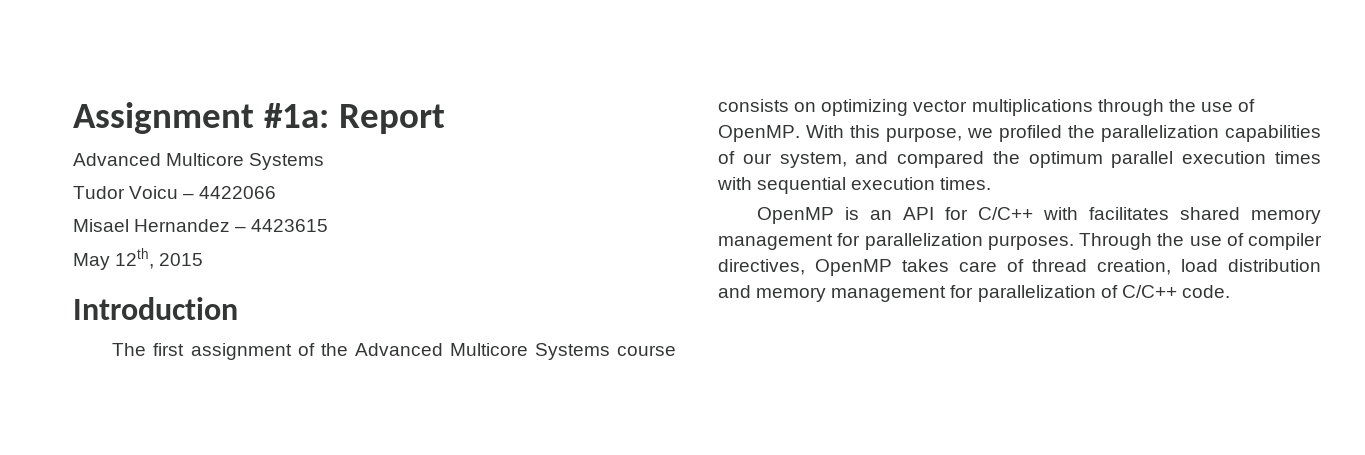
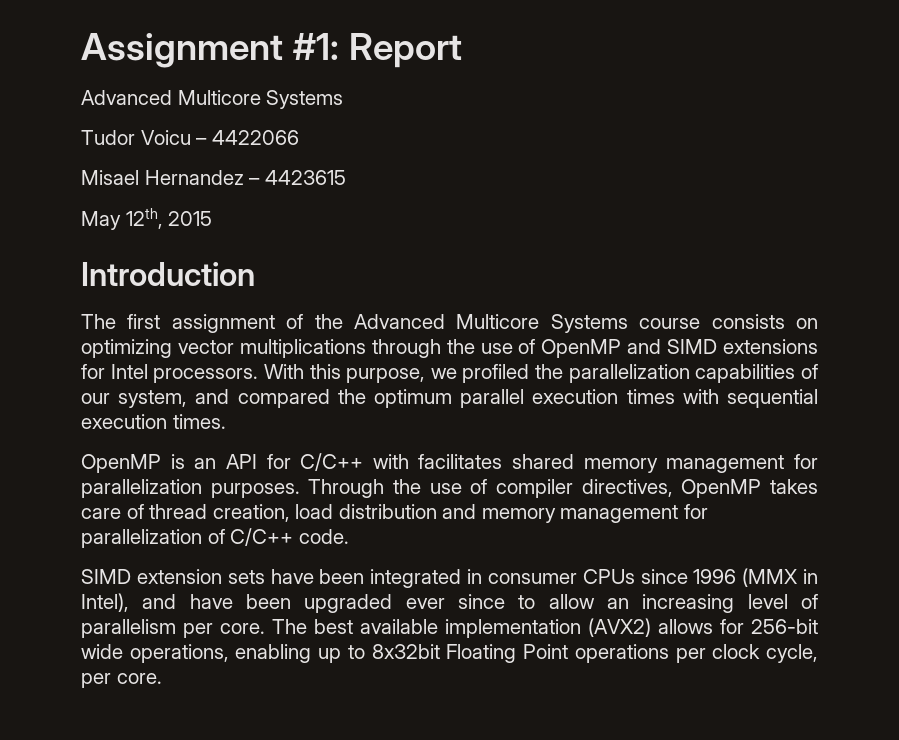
- Assignment #1a: Report
+ Assignment #1: Report
- The first assignment of the Advanced Multicore Systems course consists on optimizing vector multiplications through the use of OpenMP.
+ The first assignment of the Advanced Multicore Systems course consists on optimizing vector multiplications through the use of OpenMP and SIMD extensions for Intel processors.
+ SIMD extension sets have been integrated in consumer CPUs since 1996 (MMX in Intel), and have been upgraded ever since to allow an increasing level of parallelism per core. The best available implementation (AVX2) allows for 256-bit wide operations, enabling up to 8x32bit Floating Point operations per clock cycle, per core.

